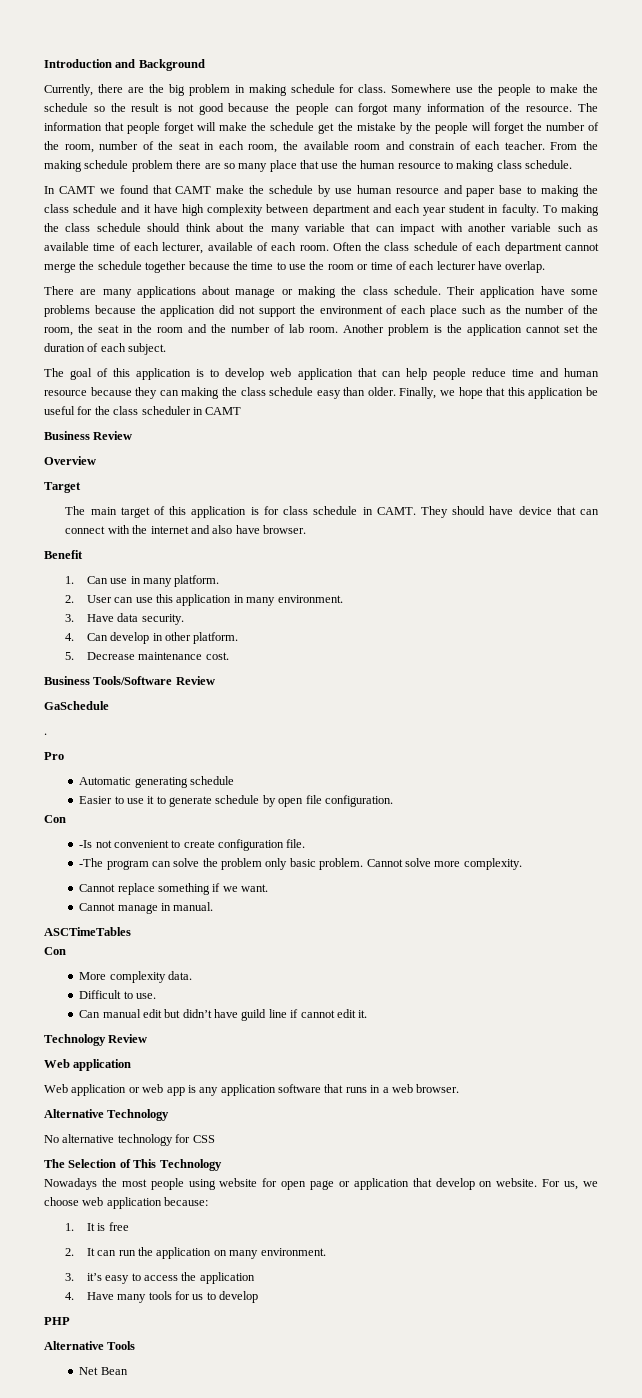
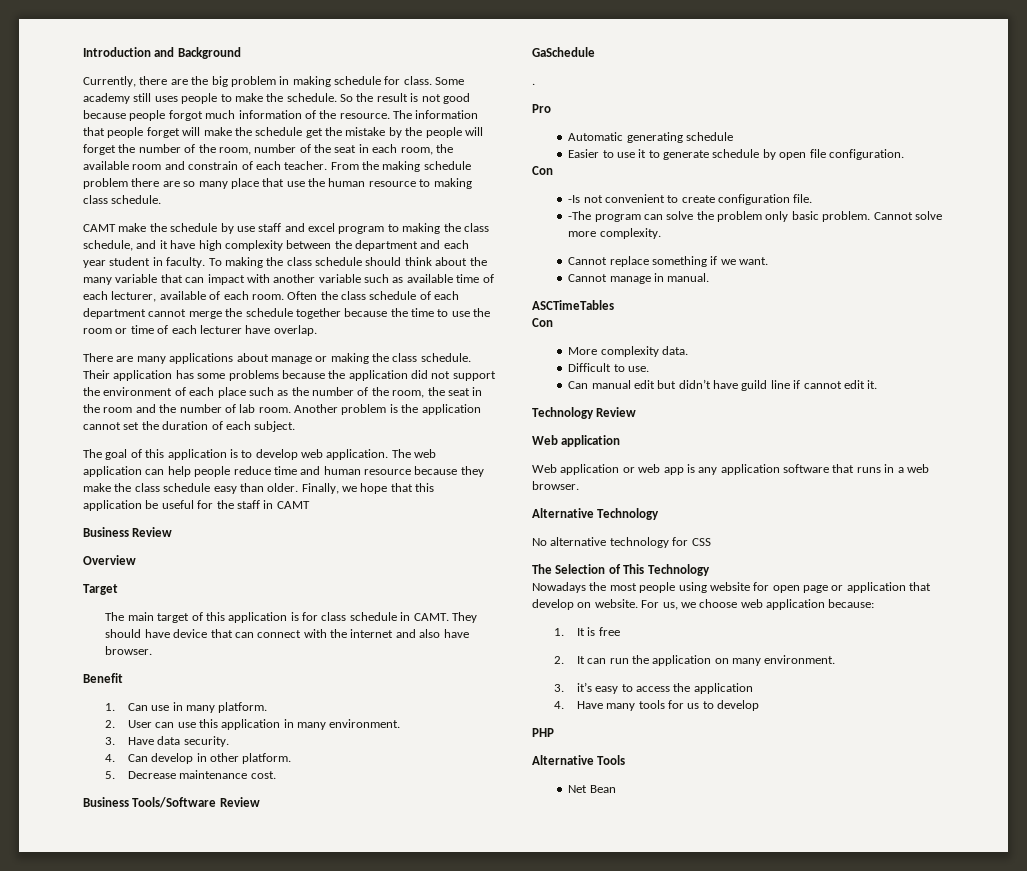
- Somewhere use the people to make the schedule so the result is not good because the people can forgot many information of the resource.
+ Some academy still uses people to make the schedule. So the result is not good because people forgot much information of the resource.
- In CAMT we found that CAMT make the schedule by use human resource and paper base to making the class schedule and it have high complexity between department and each year student in faculty.
+ CAMT make the schedule by use staff and excel program to making the class schedule, and it have high complexity between the department and each year student in faculty.
- Their application have some problems because the application did not support the environment of each place such as the number of the room, the seat in the room and the number of lab room.
+ Their application has some problems because the application did not support the environment of each place such as the number of the room, the seat in the room and the number of lab room.
- The goal of this application is to develop web application that can help people reduce time and human resource because they can making the class schedule easy than older.
+ The goal of this application is to develop web application. The web application can help people reduce time and human resource because they make the class schedule easy than older.
- Finally, we hope that this application be useful for the class scheduler in CAMT
+ Finally, we hope that this application be useful for the staff in CAMT

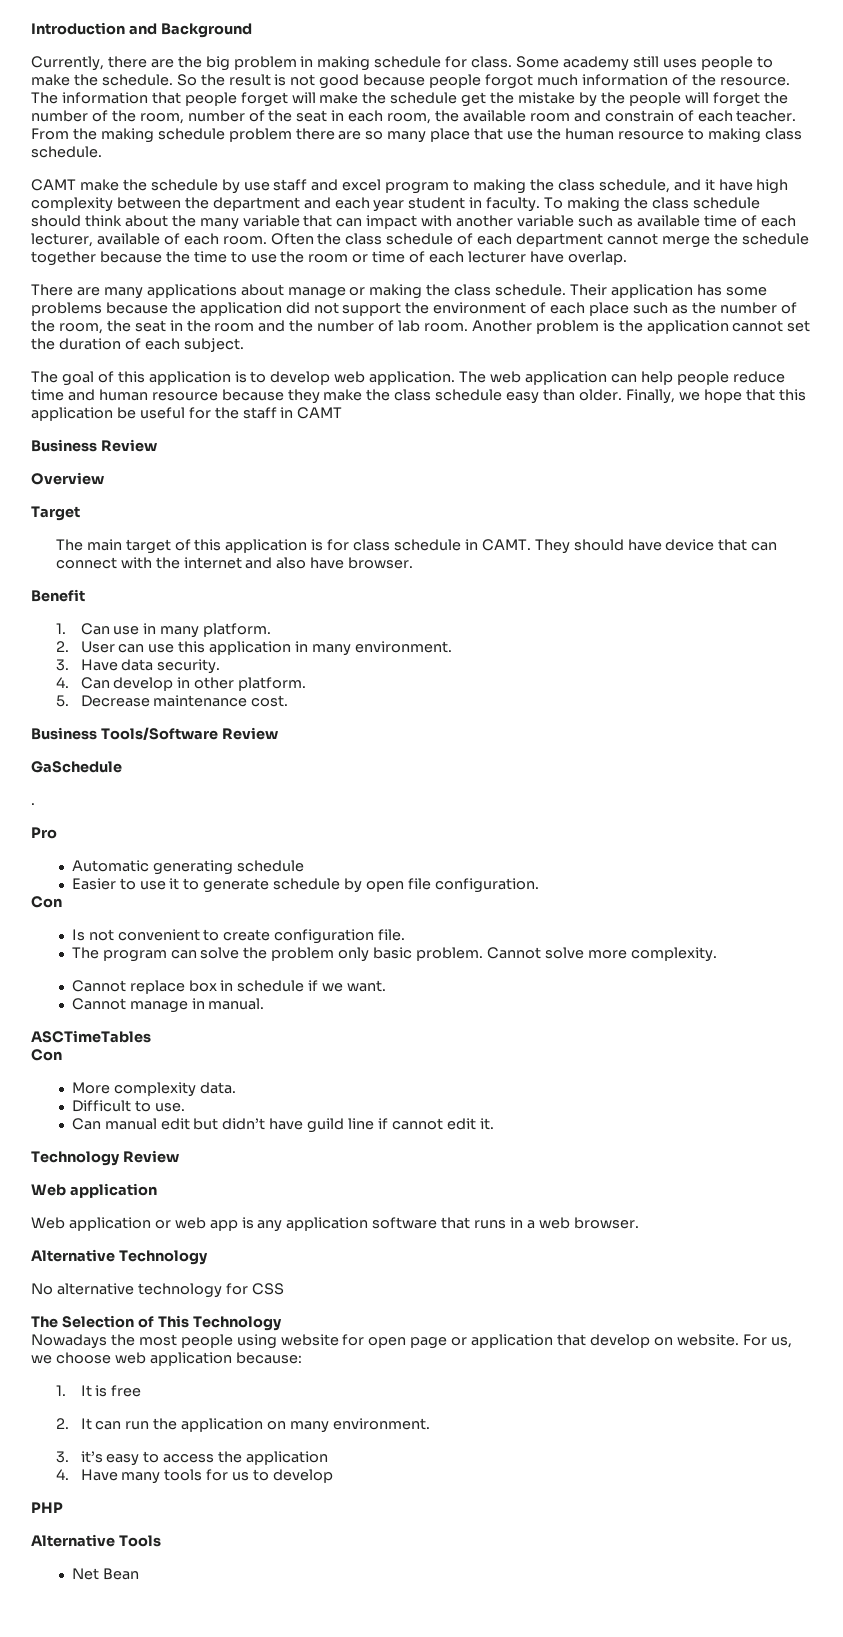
- -Is not convenient to create configuration file.
+ Is not convenient to create configuration file.
- -The program can solve the problem only basic problem.
+ The program can solve the problem only basic problem.
- Cannot replace something if we want.
+ Cannot replace box in schedule if we want.

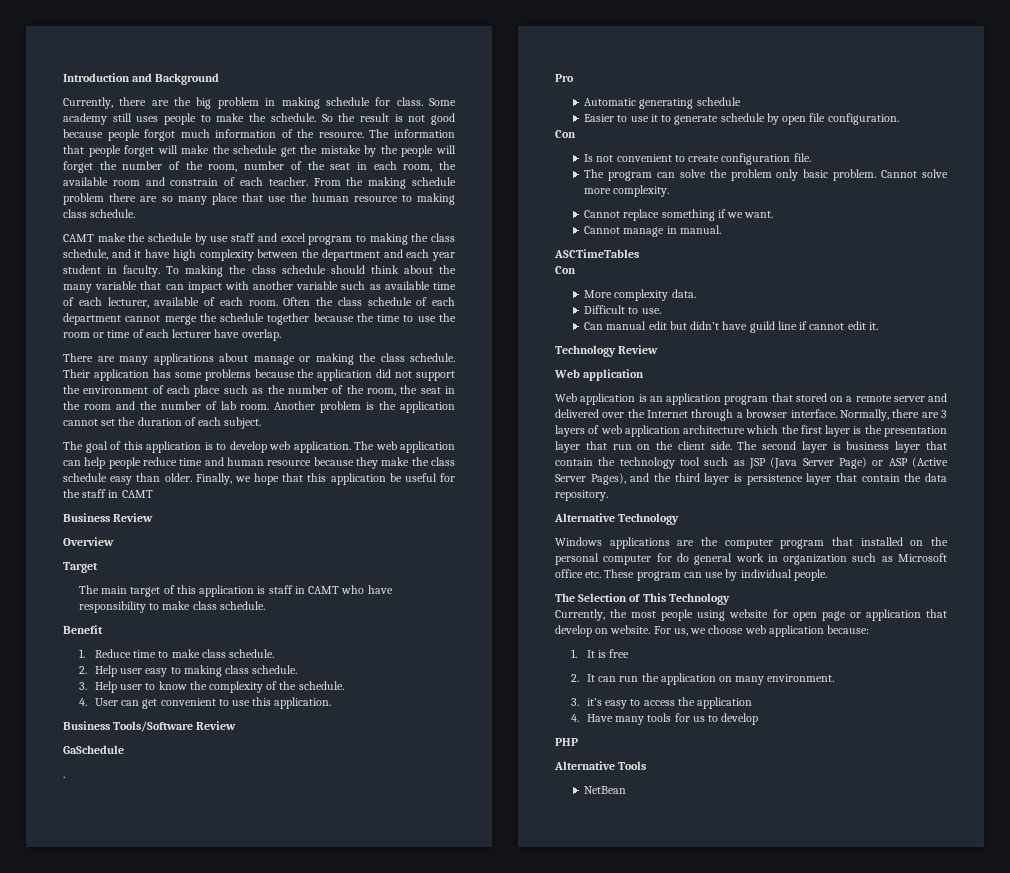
- The main target of this application is for class schedule in CAMT. They should have device that can connect with the internet and also have browser.
+ The main target of this application is staff in CAMT who have responsibility to make class schedule.
  Benefit
- 1. Can use in many platform.
- 2. User can use this application in many environment.
- 3. Have data security.
- 4. Can develop in other platform.
- 5. Decrease maintenance cost.
+ 1. Reduce time to make class schedule.
+ 2. Help user easy to making class schedule.
+ 3. Help user to know the complexity of the schedule.
+ 4. User can get convenient to use this application.
- Cannot replace box in schedule if we want.
+ Cannot replace something if we want.
- Web application or web app is any application software that runs in a web browser.
+ Web application is an application program that stored on a remote server and delivered over the Internet through a browser interface. Normally, there are 3 layers of web application architecture which the first layer is the presentation layer that run on the client side. The second layer is business layer that contain the technology tool such as JSP (Java Server Page) or ASP (Active Server Pages), and the third layer is persistence layer that contain the data repository.
  Alternative Technology
- No alternative technology for CSS
+ Windows applications are the computer program that installed on the personal computer for do general work in organization such as Microsoft office etc. These program can use by individual people.
- Nowadays the most people using website for open page or application that develop on website.
+ Currently, the most people using website for open page or application that develop on website.
- Net Bean
+ NetBean

